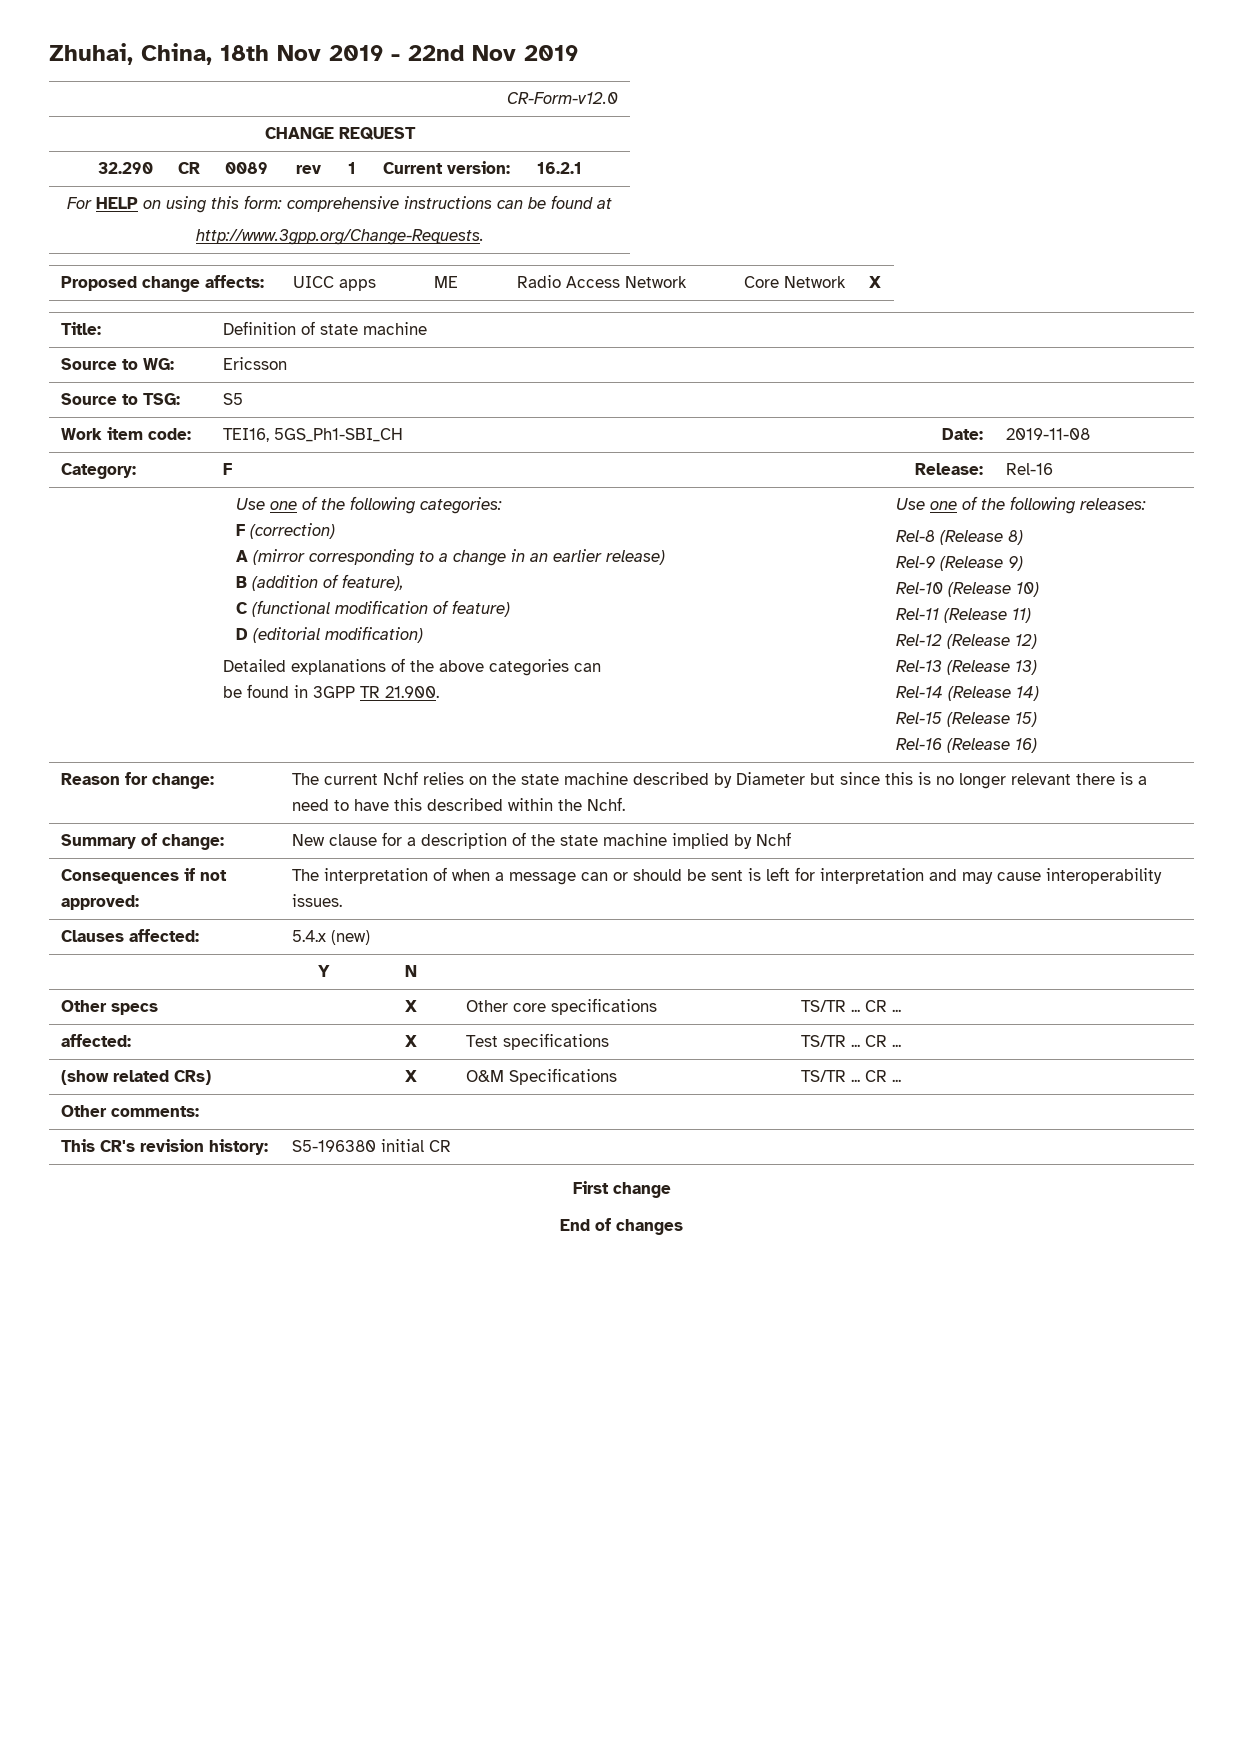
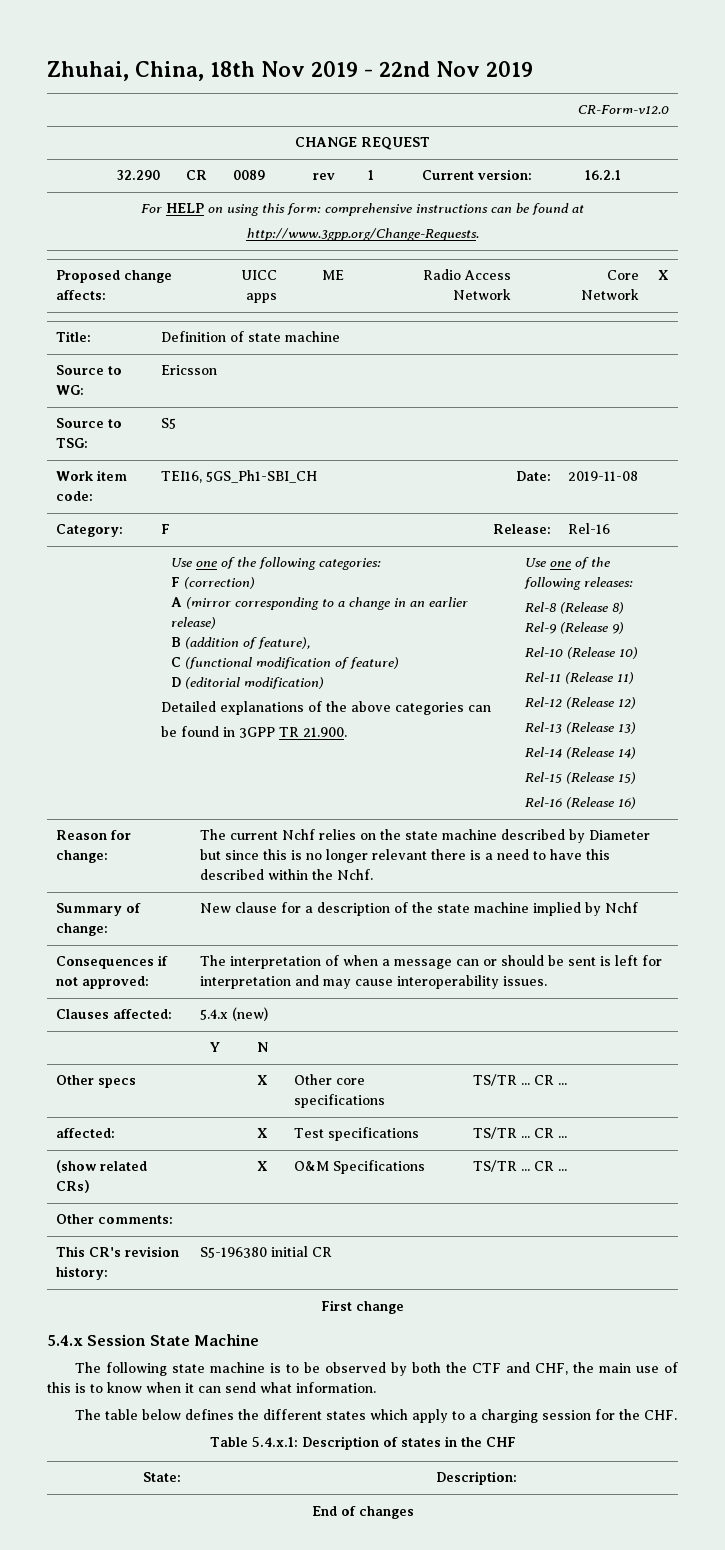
+ 5.4.x Session State Machine
+ The following state machine is to be observed by both the CTF and CHF, the main use of this is to know when it can send what information.
+ The table below defines the different states which apply to a charging session for the CHF.
+ Table 5.4.x.1: Description of states in the CHF
+ State: | Description:

